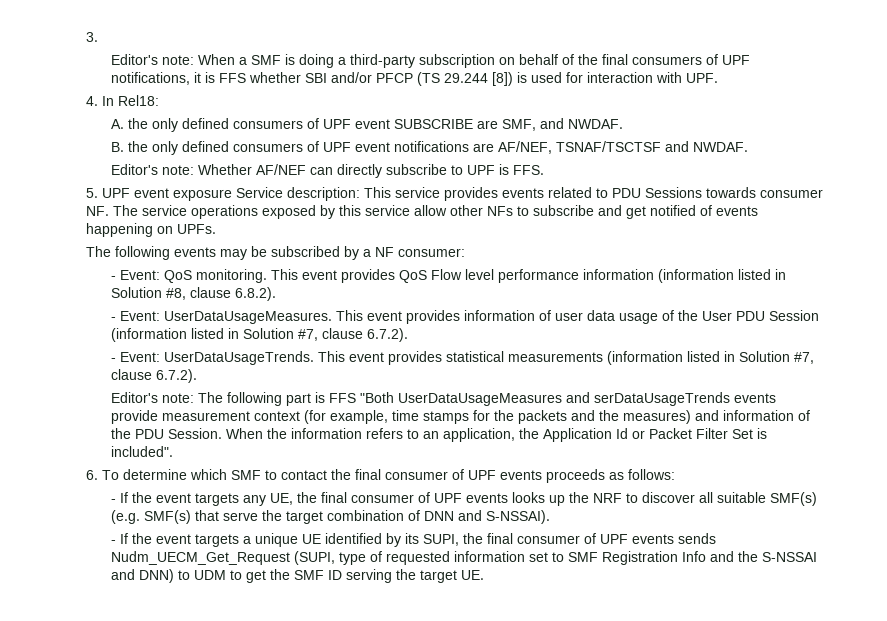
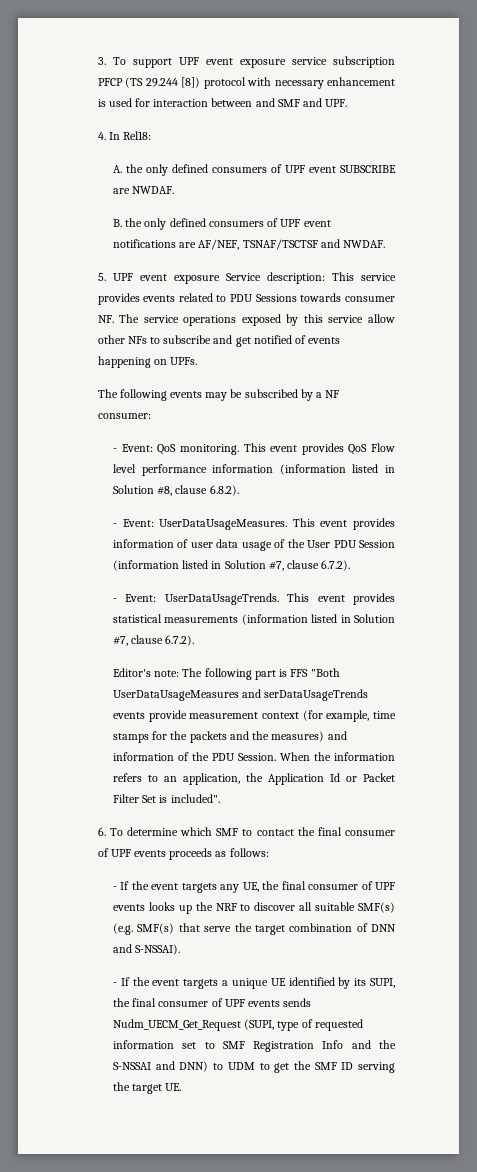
- 3.
- Editor's note: When a SMF is doing a third-party subscription on behalf of the final consumers of UPF notifications, it is FFS whether SBI and/or PFCP (TS 29.244 [8]) is used for interaction with UPF.
+ 3. To support UPF event exposure service subscription PFCP (TS 29.244 [8]) protocol with necessary enhancement is used for interaction between and SMF and UPF.
- A. the only defined consumers of UPF event SUBSCRIBE are SMF, and NWDAF.
+ A. the only defined consumers of UPF event SUBSCRIBE are NWDAF.
- Editor's note: Whether AF/NEF can directly subscribe to UPF is FFS.

